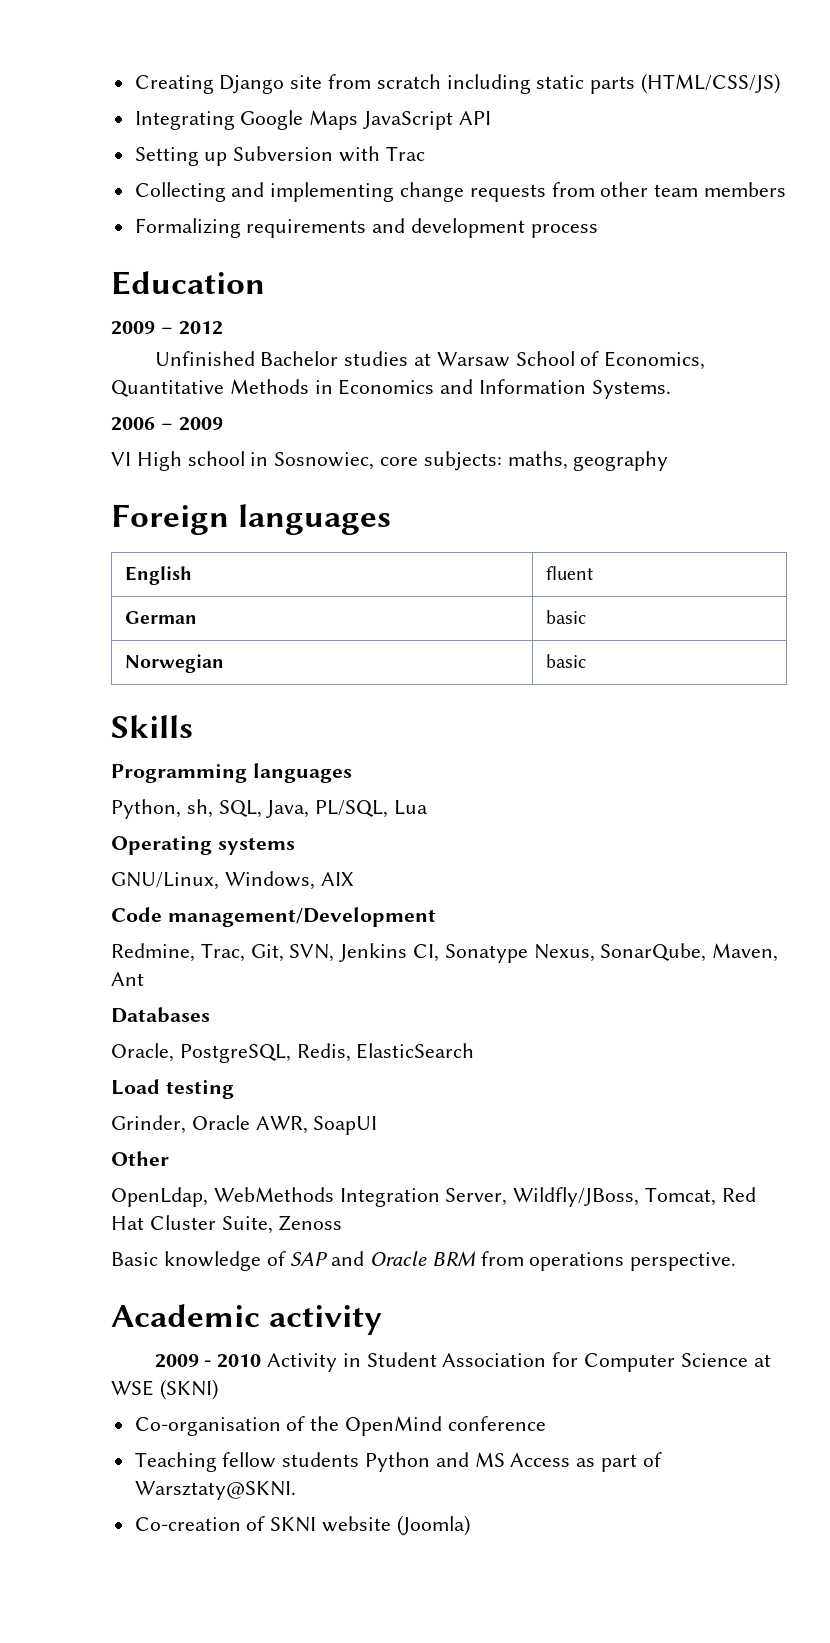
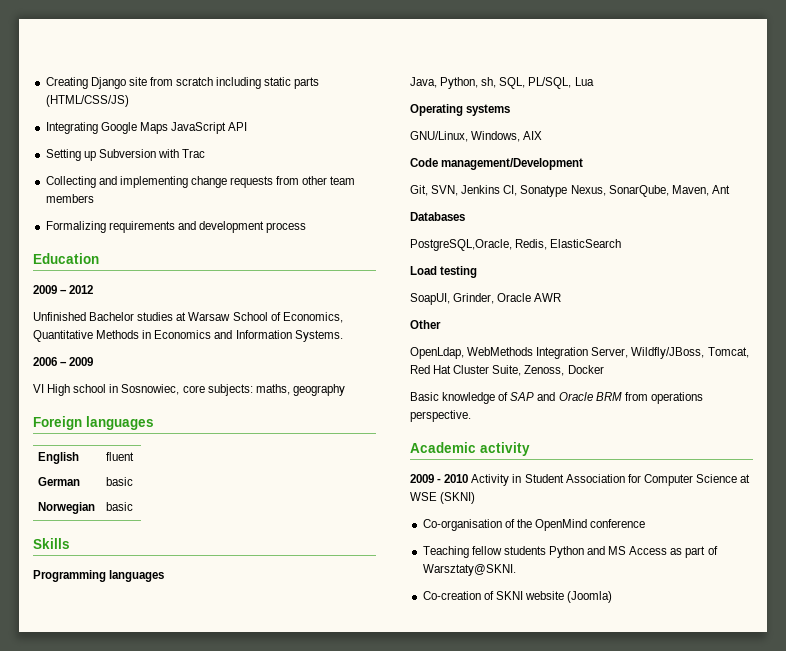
- Python, sh, SQL, Java, PL/SQL, Lua
+ Java, Python, sh, SQL, PL/SQL, Lua
- Redmine, Trac, Git, SVN, Jenkins CI, Sonatype Nexus, SonarQube, Maven, Ant
+ Git, SVN, Jenkins CI, Sonatype Nexus, SonarQube, Maven, Ant
- Oracle, PostgreSQL, Redis, ElasticSearch
+ PostgreSQL,Oracle, Redis, ElasticSearch
- Grinder, Oracle AWR, SoapUI
+ SoapUI, Grinder, Oracle AWR
- OpenLdap, WebMethods Integration Server, Wildfly/JBoss, Tomcat, Red Hat Cluster Suite, Zenoss
+ OpenLdap, WebMethods Integration Server, Wildfly/JBoss, Tomcat, Red Hat Cluster Suite, Zenoss, Docker

